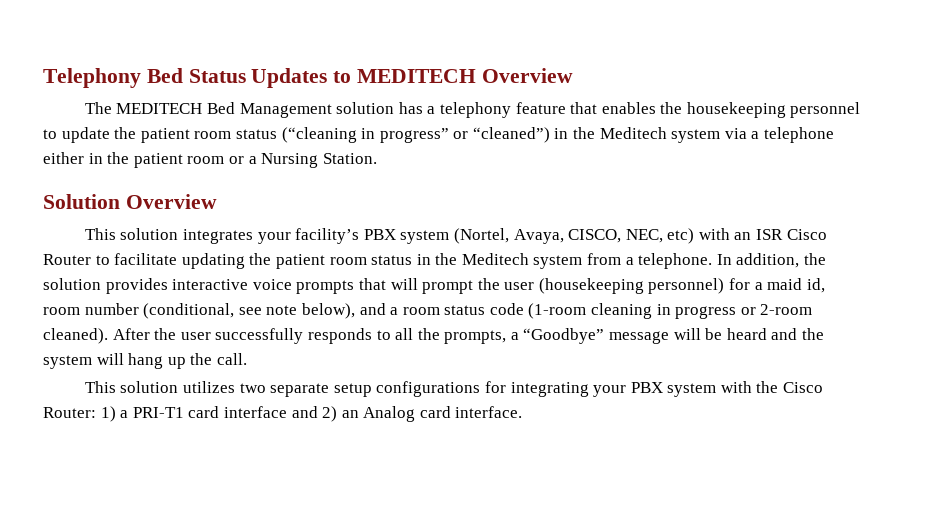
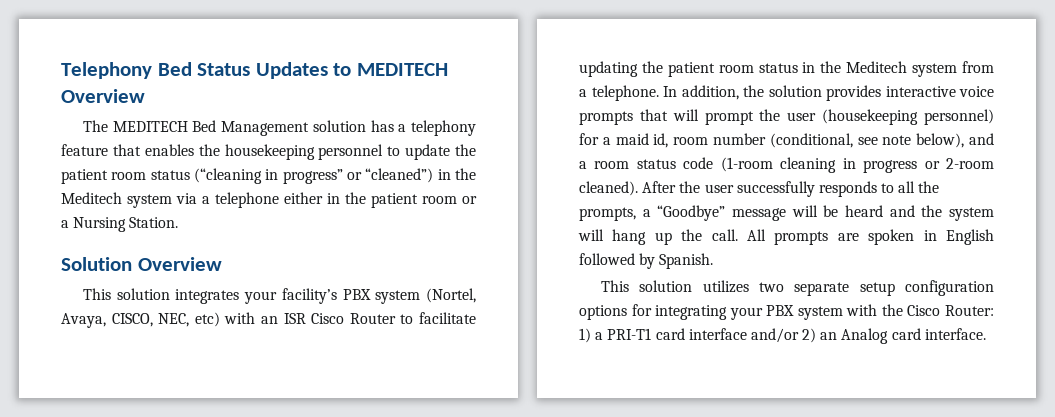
+ All prompts are spoken in English followed by Spanish.
- This solution utilizes two separate setup configurations for integrating your PBX system with the Cisco Router: 1) a PRI-T1 card interface and 2) an Analog card interface.
+ This solution utilizes two separate setup configuration options for integrating your PBX system with the Cisco Router: 1) a PRI-T1 card interface and/or 2) an Analog card interface.

